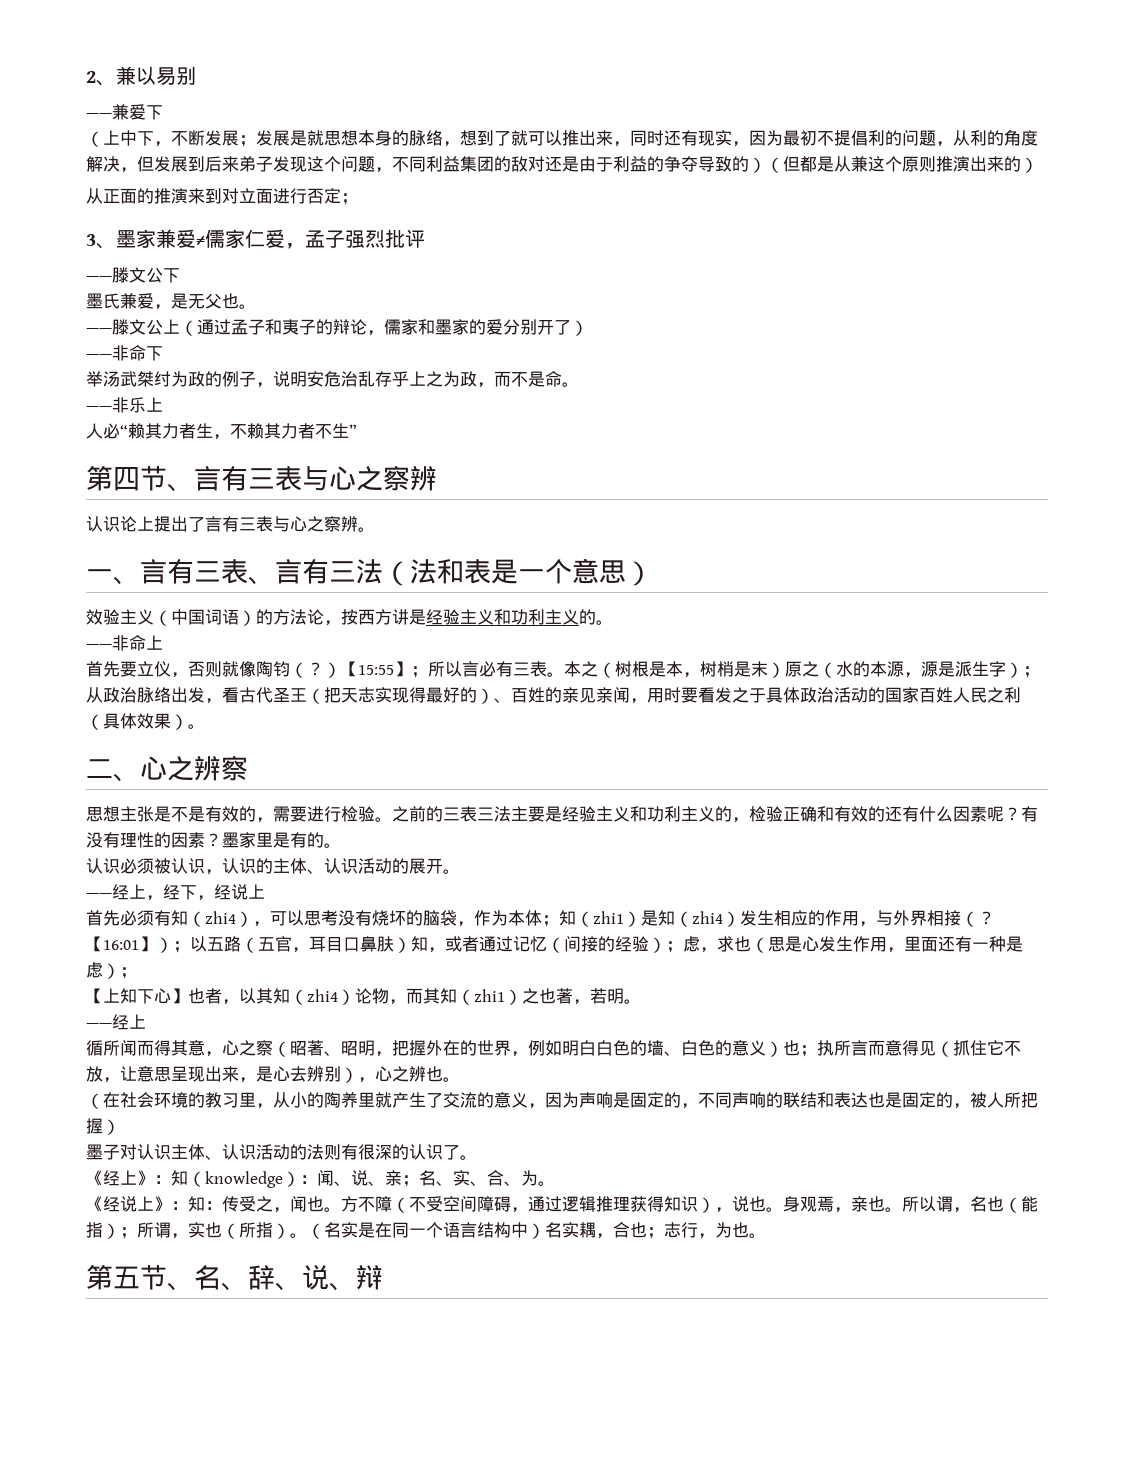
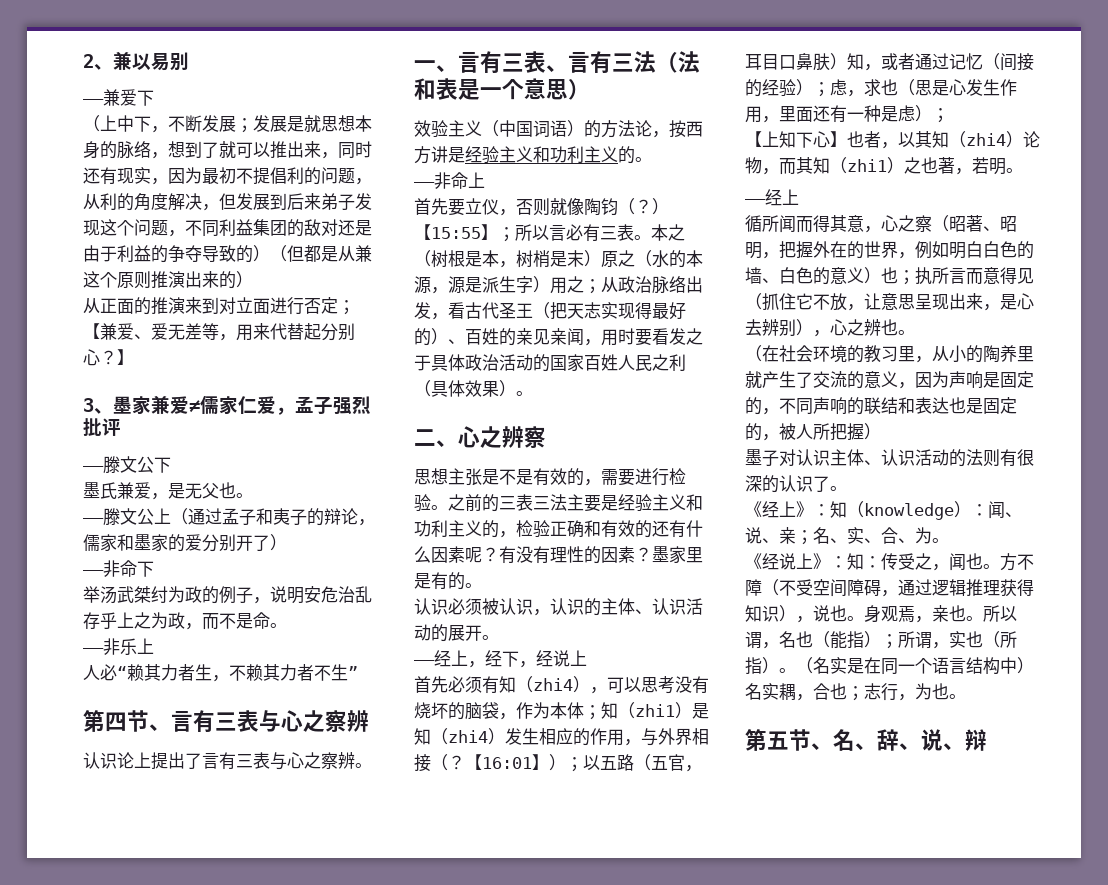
- 从正面的推演来到对立面进行否定；
+ 从正面的推演来到对立面进行否定；【兼爱、爱无差等，用来代替起分别心？】
- 本之（树根是本，树梢是末）原之（水的本源，源是派生字）；从政治脉络出发，看古代圣王（把天志实现得最好的）、百姓的亲见亲闻，用时要看发之于具体政治活动的国家百姓人民之利（具体效果）。
+ 本之（树根是本，树梢是末）原之（水的本源，源是派生字）用之；从政治脉络出发，看古代圣王（把天志实现得最好的）、百姓的亲见亲闻，用时要看发之于具体政治活动的国家百姓人民之利（具体效果）。

